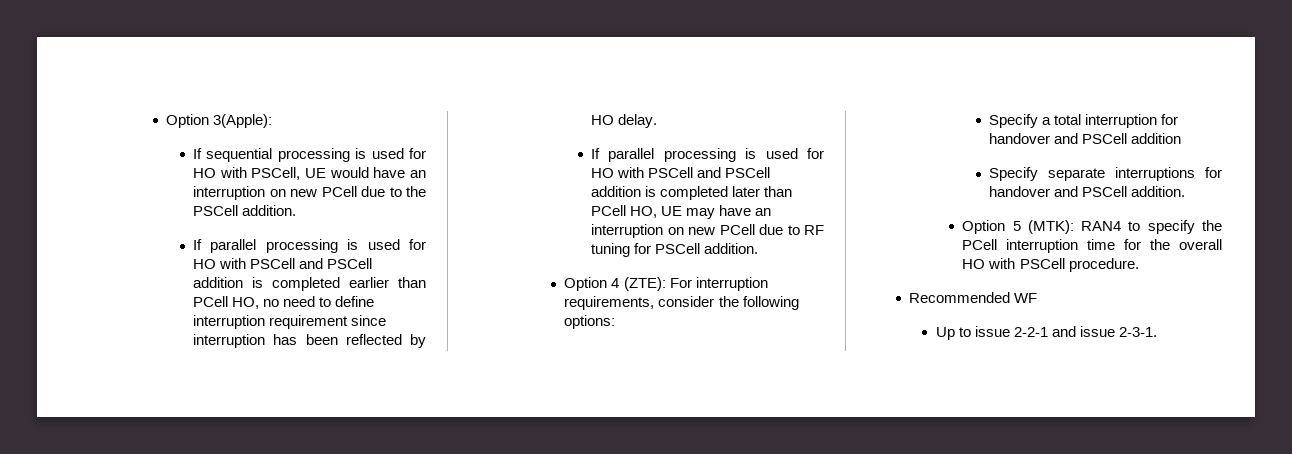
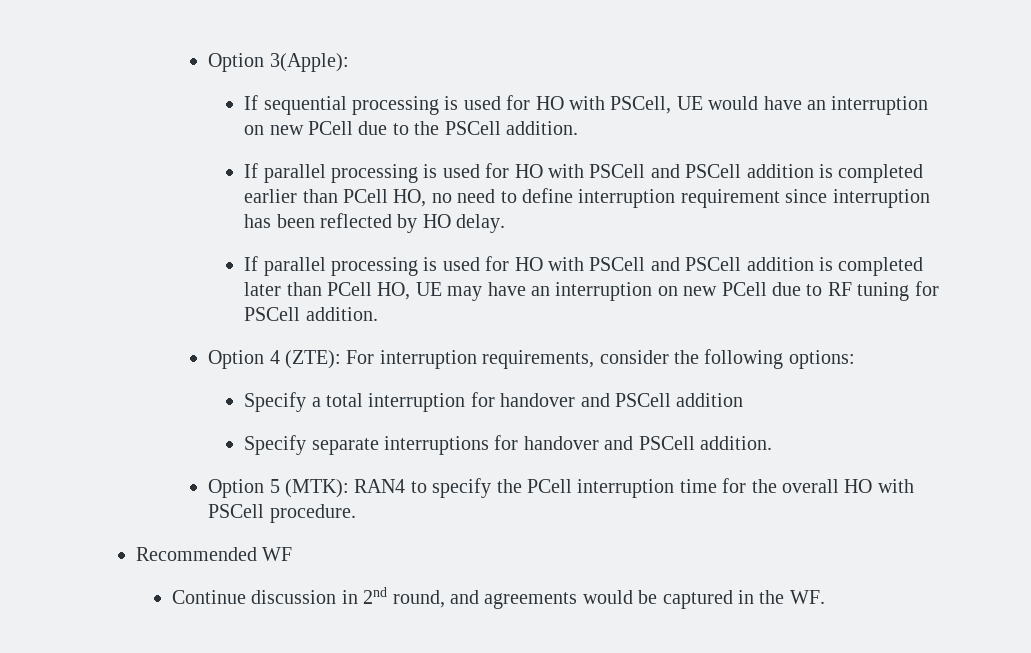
- Up to issue 2-2-1 and issue 2-3-1.
+ Continue discussion in 2nd round, and agreements would be captured in the WF.

